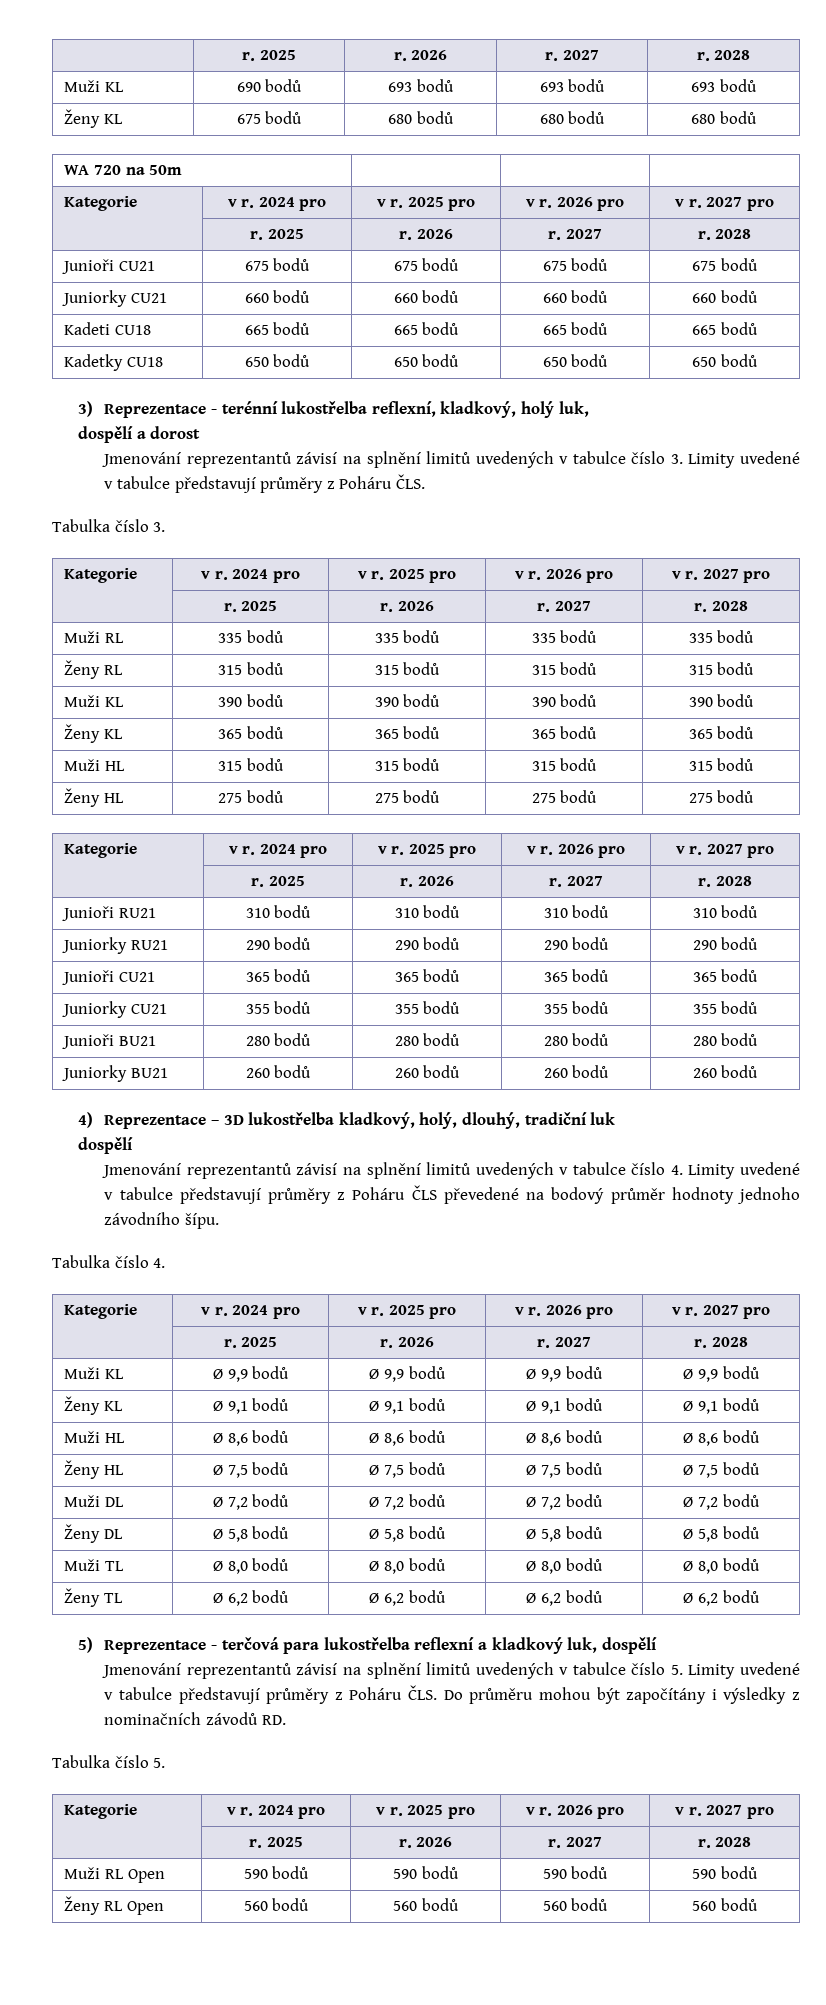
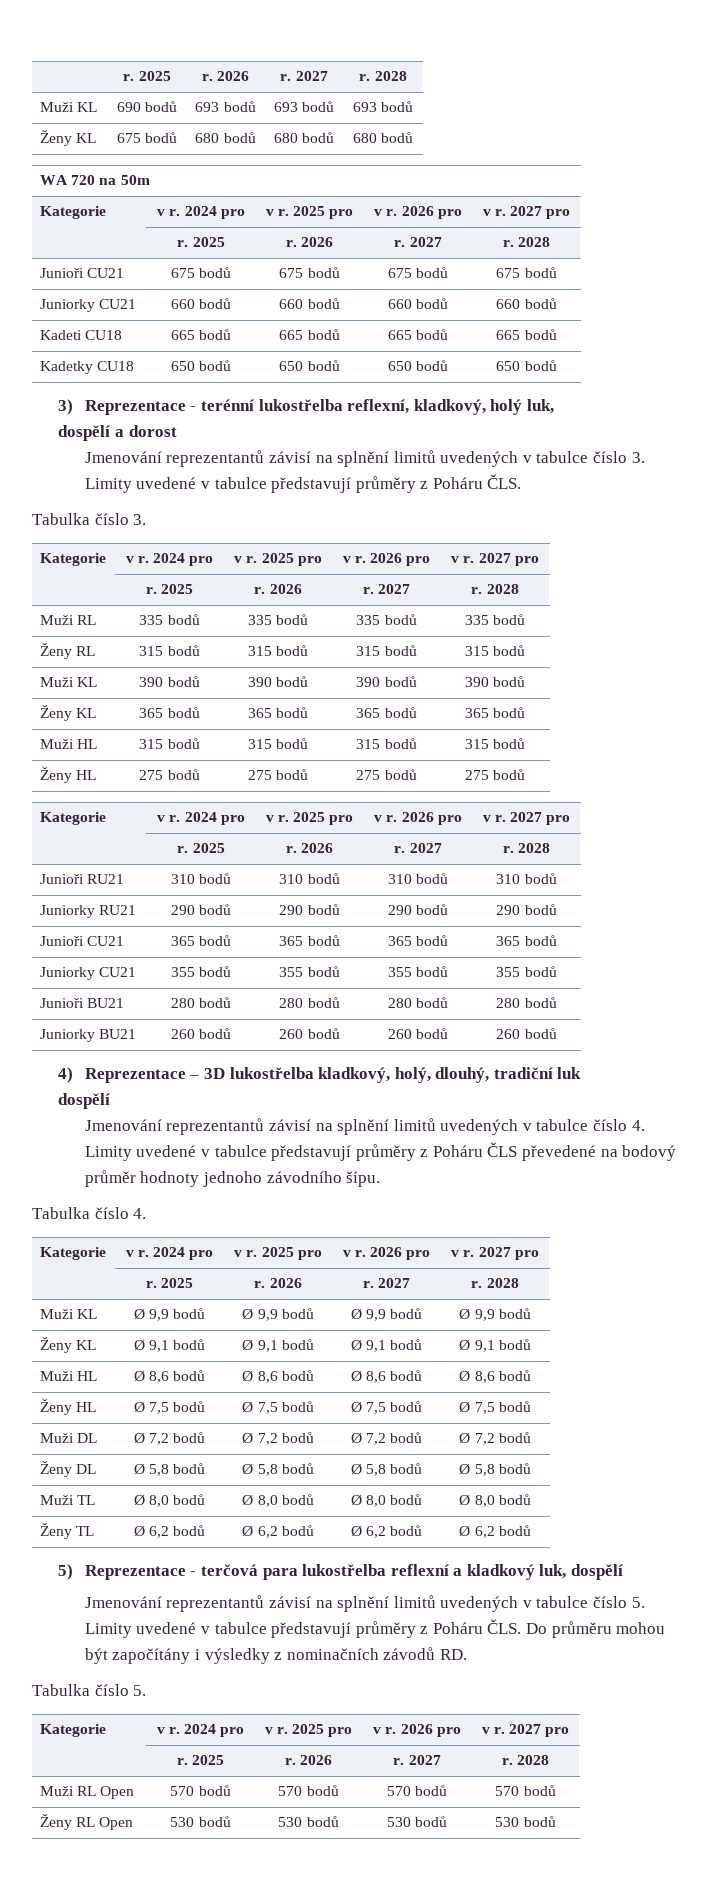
- Muži RL Open | 590 bodů | 590 bodů | 590 bodů | 590 bodů
+ Muži RL Open | 570 bodů | 570 bodů | 570 bodů | 570 bodů
- Ženy RL Open | 560 bodů | 560 bodů | 560 bodů | 560 bodů
+ Ženy RL Open | 530 bodů | 530 bodů | 530 bodů | 530 bodů

